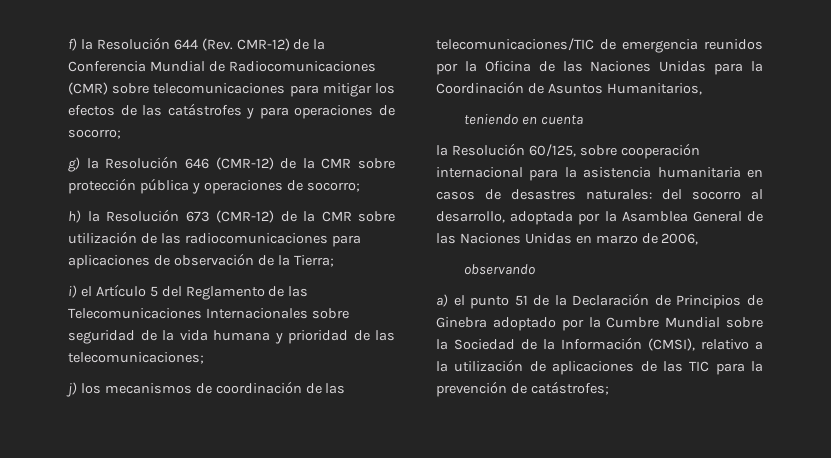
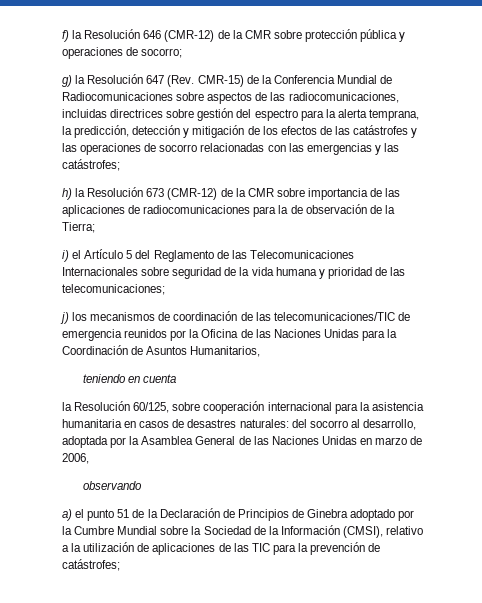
- f) la Resolución 644 (Rev. CMR-12) de la Conferencia Mundial de Radiocomunicaciones (CMR) sobre telecomunicaciones para mitigar los efectos de las catástrofes y para operaciones de socorro;
- g) la Resolución 646 (CMR-12) de la CMR sobre protección pública y operaciones de socorro;
+ f) la Resolución 646 (CMR-12) de la CMR sobre protección pública y operaciones de socorro;
+ g) la Resolución 647 (Rev. CMR-15) de la Conferencia Mundial de Radiocomunicaciones sobre aspectos de las radiocomunicaciones, incluidas directrices sobre gestión del espectro para la alerta temprana, la predicción, detección y mitigación de los efectos de las catástrofes y las operaciones de socorro relacionadas con las emergencias y las catástrofes;
- h) la Resolución 673 (CMR-12) de la CMR sobre utilización de las radiocomunicaciones para aplicaciones de observación de la Tierra;
+ h) la Resolución 673 (CMR-12) de la CMR sobre importancia de las aplicaciones de radiocomunicaciones para la de observación de la Tierra;

